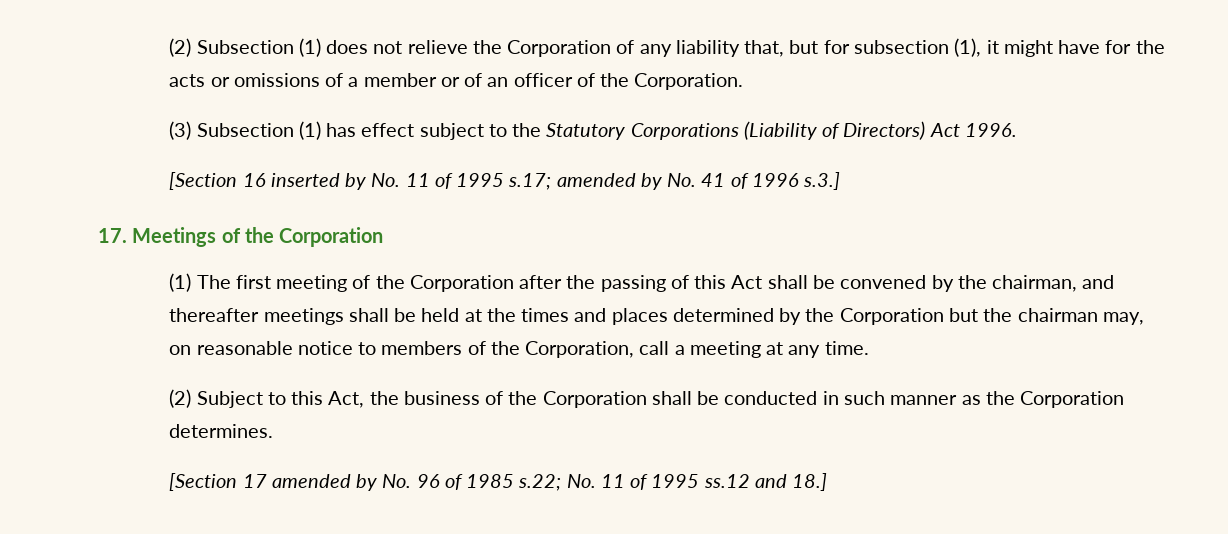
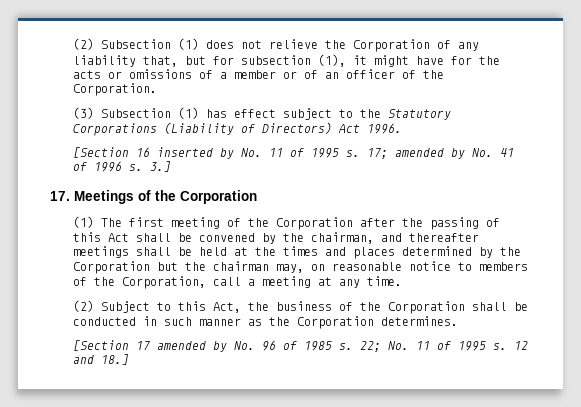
- [Section 16 inserted by No. 11 of 1995 s.17; amended by No. 41 of 1996 s.3.]
+ [Section 16 inserted by No. 11 of 1995 s. 17; amended by No. 41 of 1996 s. 3.]
- [Section 17 amended by No. 96 of 1985 s.22; No. 11 of 1995 ss.12 and 18.]
+ [Section 17 amended by No. 96 of 1985 s. 22; No. 11 of 1995 s. 12 and 18.]

